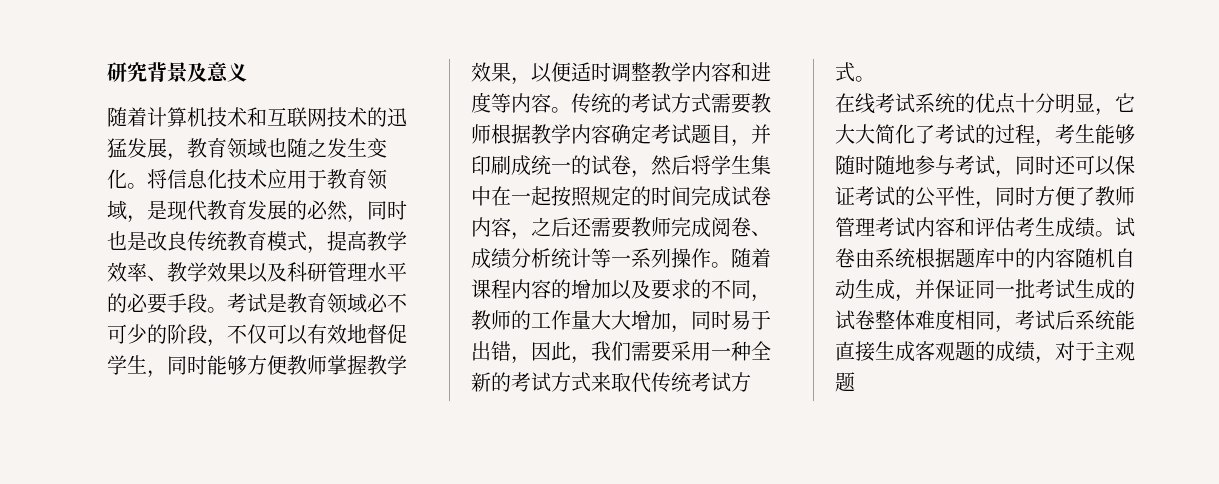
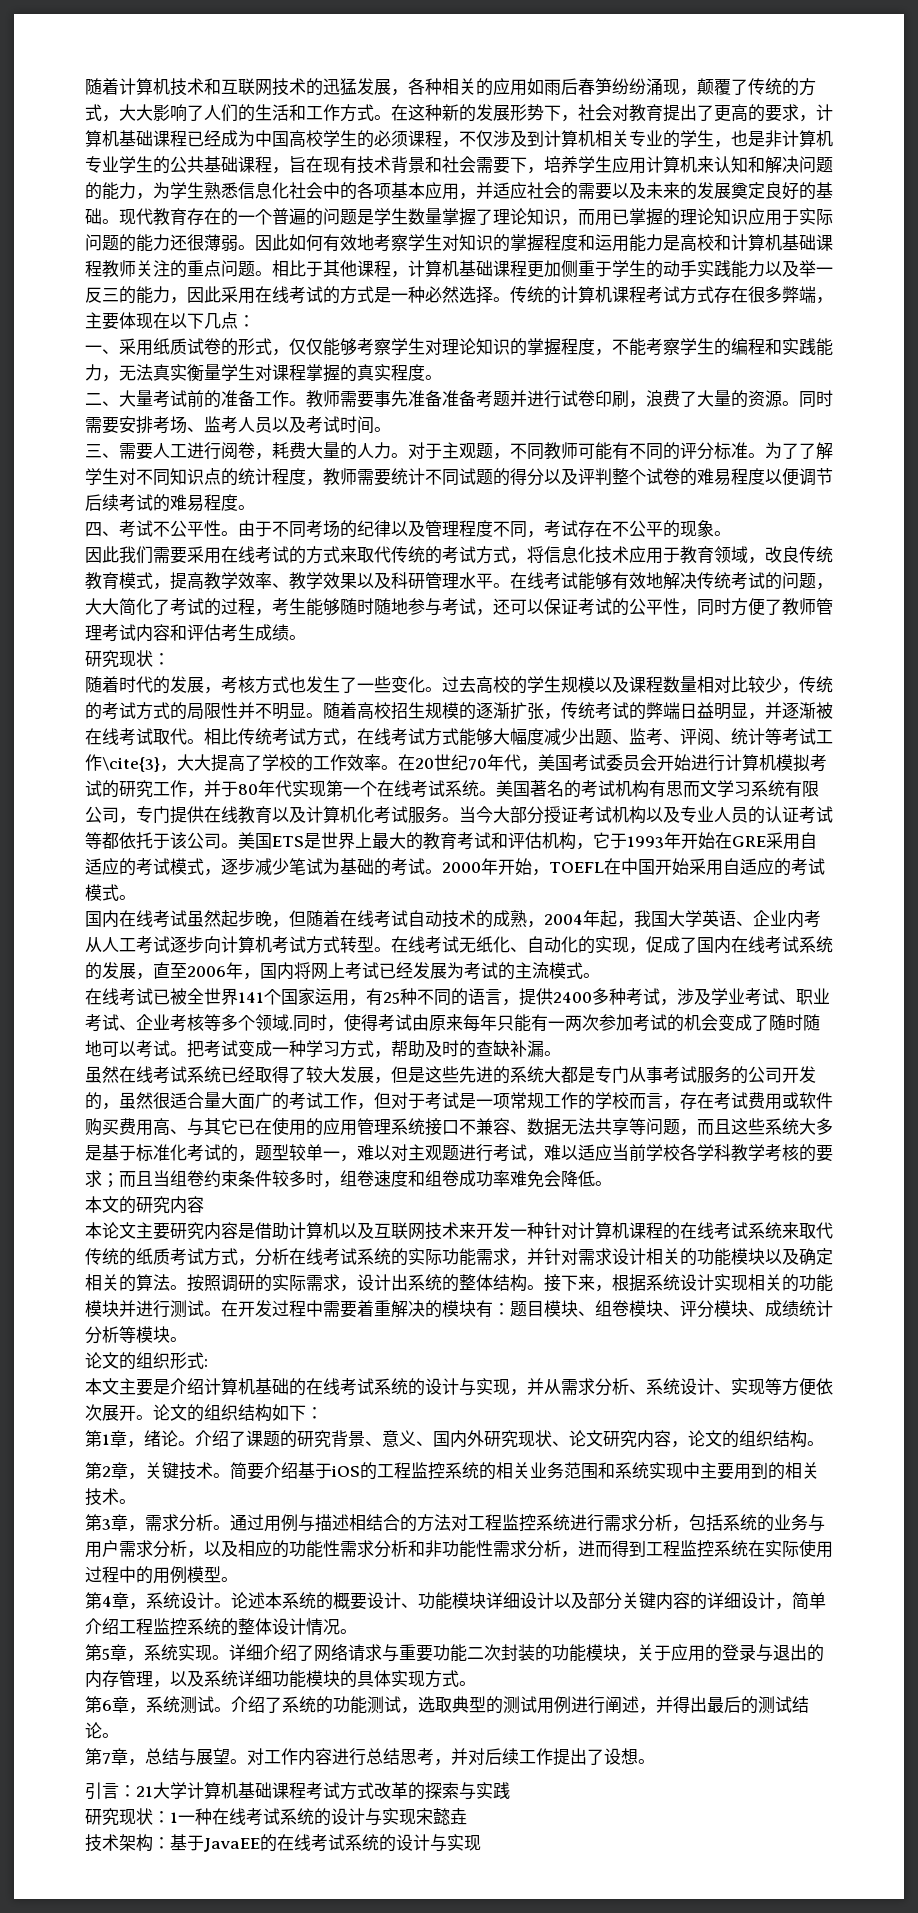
- 研究背景及意义
- 随着计算机技术和互联网技术的迅猛发展，教育领域也随之发生变化。将信息化技术应用于教育领域，是现代教育发展的必然，同时也是改良传统教育模式，提高教学效率、教学效果以及科研管理水平的必要手段。考试是教育领域必不可少的阶段，不仅可以有效地督促学生，同时能够方便教师掌握教学效果，以便适时调整教学内容和进度等内容。传统的考试方式需要教师根据教学内容确定考试题目，并印刷成统一的试卷，然后将学生集中在一起按照规定的时间完成试卷内容，之后还需要教师完成阅卷、成绩分析统计等一系列操作。随着课程内容的增加以及要求的不同，教师的工作量大大增加，同时易于出错，因此，我们需要采用一种全新的考试方式来取代传统考试方式。
- 在线考试系统的优点十分明显，它大大简化了考试的过程，考生能够随时随地参与考试，同时还可以保证考试的公平性，同时方便了教师管理考试内容和评估考生成绩。试卷由系统根据题库中的内容随机自动生成，并保证同一批考试生成的试卷整体难度相同，考试后系统能直接生成客观题的成绩，对于主观题
+ 随着计算机技术和互联网技术的迅猛发展，各种相关的应用如雨后春笋纷纷涌现，颠覆了传统的方式，大大影响了人们的生活和工作方式。在这种新的发展形势下，社会对教育提出了更高的要求，计算机基础课程已经成为中国高校学生的必须课程，不仅涉及到计算机相关专业的学生，也是非计算机专业学生的公共基础课程，旨在现有技术背景和社会需要下，培养学生应用计算机来认知和解决问题的能力，为学生熟悉信息化社会中的各项基本应用，并适应社会的需要以及未来的发展奠定良好的基础。现代教育存在的一个普遍的问题是学生数量掌握了理论知识，而用已掌握的理论知识应用于实际问题的能力还很薄弱。因此如何有效地考察学生对知识的掌握程度和运用能力是高校和计算机基础课程教师关注的重点问题。相比于其他课程，计算机基础课程更加侧重于学生的动手实践能力以及举一反三的能力，因此采用在线考试的方式是一种必然选择。传统的计算机课程考试方式存在很多弊端，主要体现在以下几点：
+ 一、采用纸质试卷的形式，仅仅能够考察学生对理论知识的掌握程度，不能考察学生的编程和实践能力，无法真实衡量学生对课程掌握的真实程度。
+ 二、大量考试前的准备工作。教师需要事先准备准备考题并进行试卷印刷，浪费了大量的资源。同时需要安排考场、监考人员以及考试时间。
+ 三、需要人工进行阅卷，耗费大量的人力。对于主观题，不同教师可能有不同的评分标准。为了了解学生对不同知识点的统计程度，教师需要统计不同试题的得分以及评判整个试卷的难易程度以便调节后续考试的难易程度。
+ 四、考试不公平性。由于不同考场的纪律以及管理程度不同，考试存在不公平的现象。
+ 因此我们需要采用在线考试的方式来取代传统的考试方式，将信息化技术应用于教育领域，改良传统教育模式，提高教学效率、教学效果以及科研管理水平。在线考试能够有效地解决传统考试的问题，大大简化了考试的过程，考生能够随时随地参与考试，还可以保证考试的公平性，同时方便了教师管理考试内容和评估考生成绩。
+ 研究现状：
+ 随着时代的发展，考核方式也发生了一些变化。过去高校的学生规模以及课程数量相对比较少，传统的考试方式的局限性并不明显。随着高校招生规模的逐渐扩张，传统考试的弊端日益明显，并逐渐被在线考试取代。相比传统考试方式，在线考试方式能够大幅度减少出题、监考、评阅、统计等考试工作\cite{3}，大大提高了学校的工作效率。在20世纪70年代，美国考试委员会开始进行计算机模拟考试的研究工作，并于80年代实现第一个在线考试系统。美国著名的考试机构有思而文学习系统有限公司，专门提供在线教育以及计算机化考试服务。当今大部分授证考试机构以及专业人员的认证考试等都依托于该公司。美国ETS是世界上最大的教育考试和评估机构，它于1993年开始在GRE采用自适应的考试模式，逐步减少笔试为基础的考试。2000年开始，TOEFL在中国开始采用自适应的考试模式。
+ 国内在线考试虽然起步晚，但随着在线考试自动技术的成熟，2004年起，我国大学英语、企业内考从人工考试逐步向计算机考试方式转型。在线考试无纸化、自动化的实现，促成了国内在线考试系统的发展，直至2006年，国内将网上考试已经发展为考试的主流模式。
+ 在线考试已被全世界141个国家运用，有25种不同的语言，提供2400多种考试，涉及学业考试、职业考试、企业考核等多个领域.同时，使得考试由原来每年只能有一两次参加考试的机会变成了随时随地可以考试。把考试变成一种学习方式，帮助及时的查缺补漏。
+ 虽然在线考试系统已经取得了较大发展，但是这些先进的系统大都是专门从事考试服务的公司开发的，虽然很适合量大面广的考试工作，但对于考试是一项常规工作的学校而言，存在考试费用或软件购买费用高、与其它已在使用的应用管理系统接口不兼容、数据无法共享等问题，而且这些系统大多是基于标准化考试的，题型较单一，难以对主观题进行考试，难以适应当前学校各学科教学考核的要求；而且当组卷约束条件较多时，组卷速度和组卷成功率难免会降低。
+ 本文的研究内容
+ 本论文主要研究内容是借助计算机以及互联网技术来开发一种针对计算机课程的在线考试系统来取代传统的纸质考试方式，分析在线考试系统的实际功能需求，并针对需求设计相关的功能模块以及确定相关的算法。按照调研的实际需求，设计出系统的整体结构。接下来，根据系统设计实现相关的功能模块并进行测试。在开发过程中需要着重解决的模块有：题目模块、组卷模块、评分模块、成绩统计分析等模块。
+ 论文的组织形式:
+ 本文主要是介绍计算机基础的在线考试系统的设计与实现，并从需求分析、系统设计、实现等方便依次展开。论文的组织结构如下：
+ 第1章，绪论。介绍了课题的研究背景、意义、国内外研究现状、论文研究内容，论文的组织结构。
+ 第2章，关键技术。简要介绍基于iOS的工程监控系统的相关业务范围和系统实现中主要用到的相关技术。
+ 第3章，需求分析。通过用例与描述相结合的方法对工程监控系统进行需求分析，包括系统的业务与用户需求分析，以及相应的功能性需求分析和非功能性需求分析，进而得到工程监控系统在实际使用过程中的用例模型。
+ 第4章，系统设计。论述本系统的概要设计、功能模块详细设计以及部分关键内容的详细设计，简单介绍工程监控系统的整体设计情况。
+ 第5章，系统实现。详细介绍了网络请求与重要功能二次封装的功能模块，关于应用的登录与退出的内存管理，以及系统详细功能模块的具体实现方式。
+ 第6章，系统测试。介绍了系统的功能测试，选取典型的测试用例进行阐述，并得出最后的测试结论。
+ 第7章，总结与展望。对工作内容进行总结思考，并对后续工作提出了设想。
+ 引言：21大学计算机基础课程考试方式改革的探索与实践
+ 研究现状：1一种在线考试系统的设计与实现宋懿垚
+ 技术架构：基于JavaEE的在线考试系统的设计与实现

